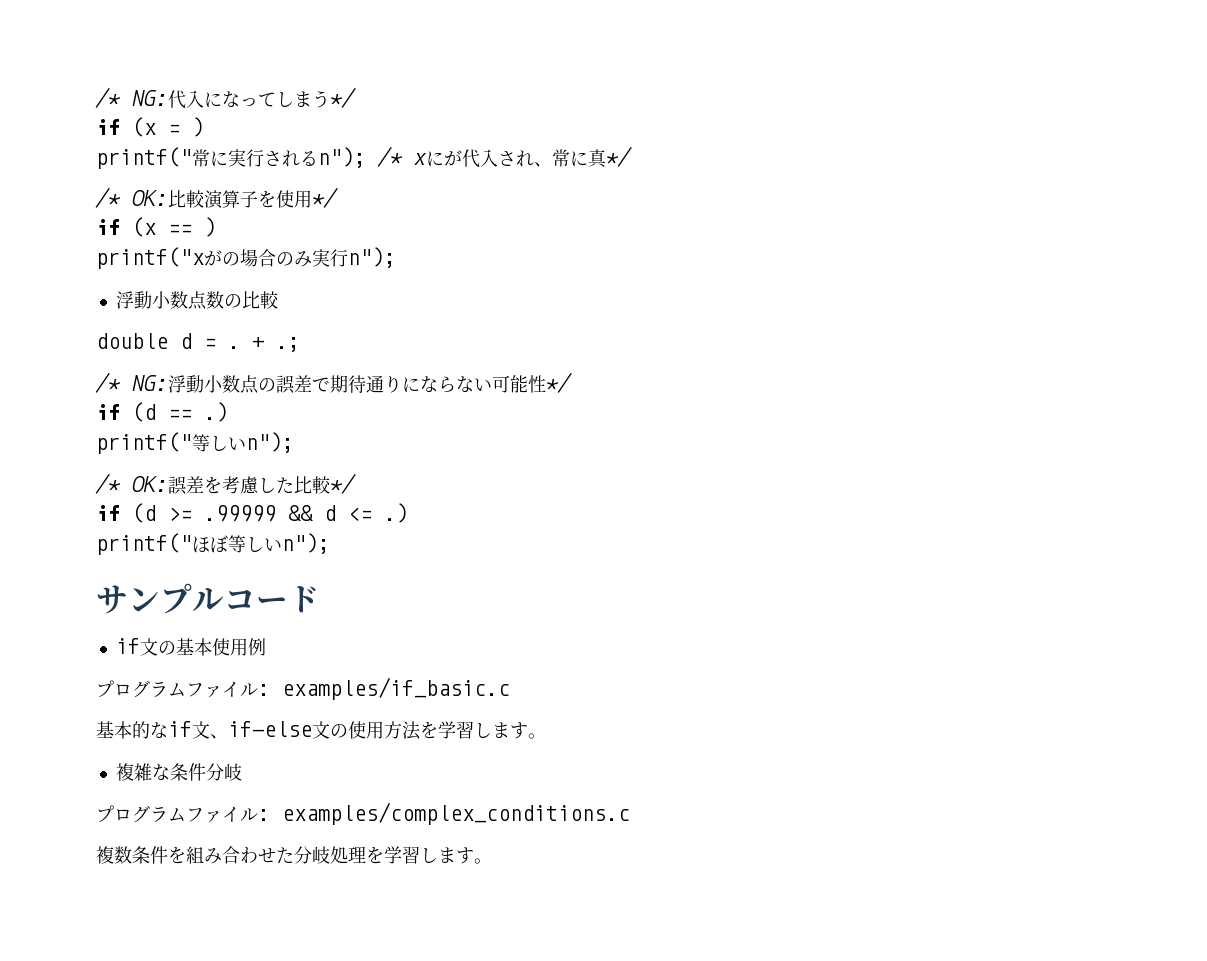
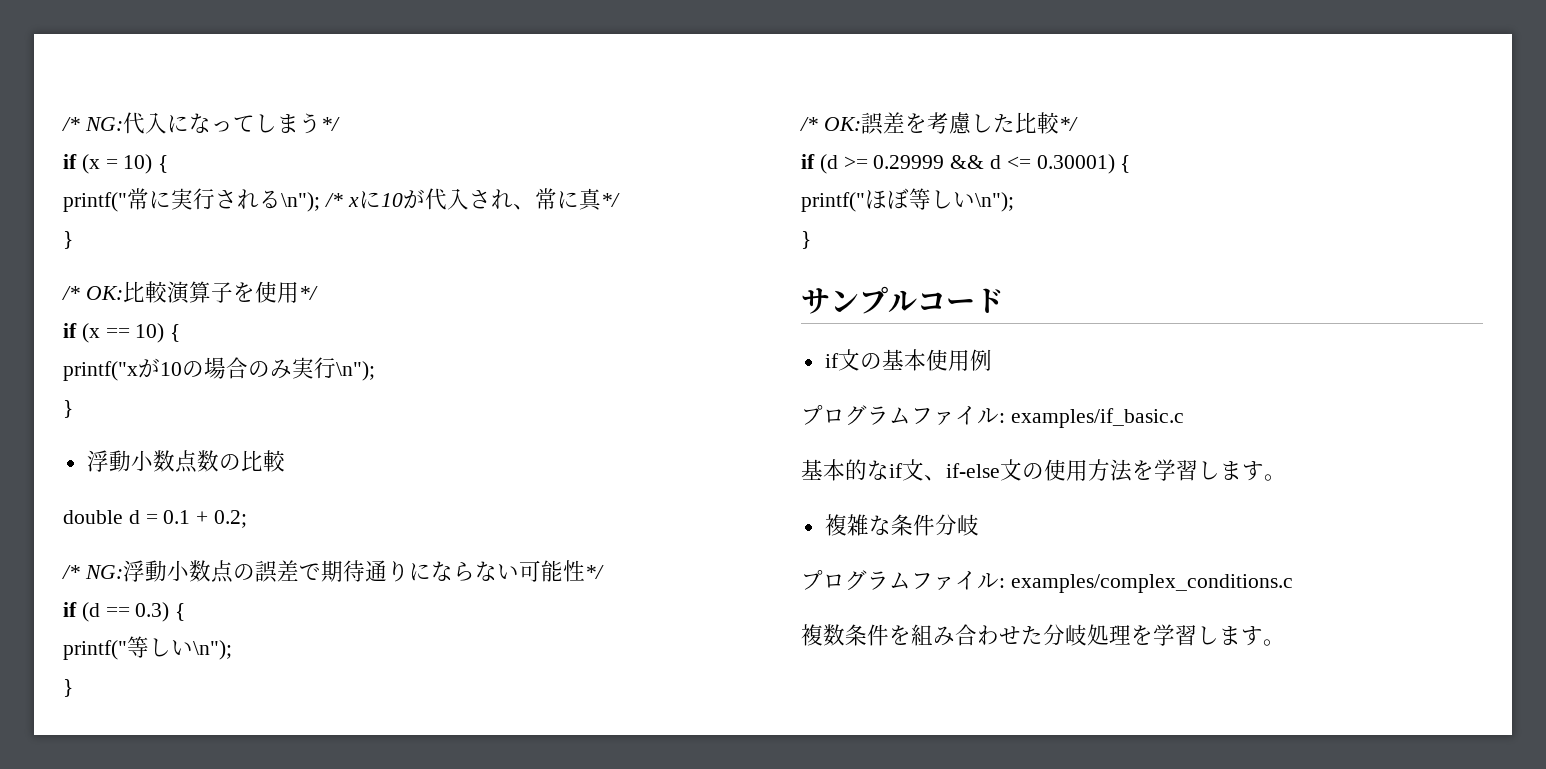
- if (x = )
+ if (x = 10) {
- printf("常に実行されるn"); /* xにが代入され、常に真*/
+ printf("常に実行される\n"); /* xに10が代入され、常に真*/
+ }
- if (x == )
+ if (x == 10) {
- printf("xがの場合のみ実行n");
+ printf("xが10の場合のみ実行\n");
+ }
- double d = . + .;
+ double d = 0.1 + 0.2;
- if (d == .)
+ if (d == 0.3) {
- printf("等しいn");
+ printf("等しい\n");
+ }
- if (d >= .99999 && d <= .)
+ if (d >= 0.29999 && d <= 0.30001) {
- printf("ほぼ等しいn");
+ printf("ほぼ等しい\n");
+ }

